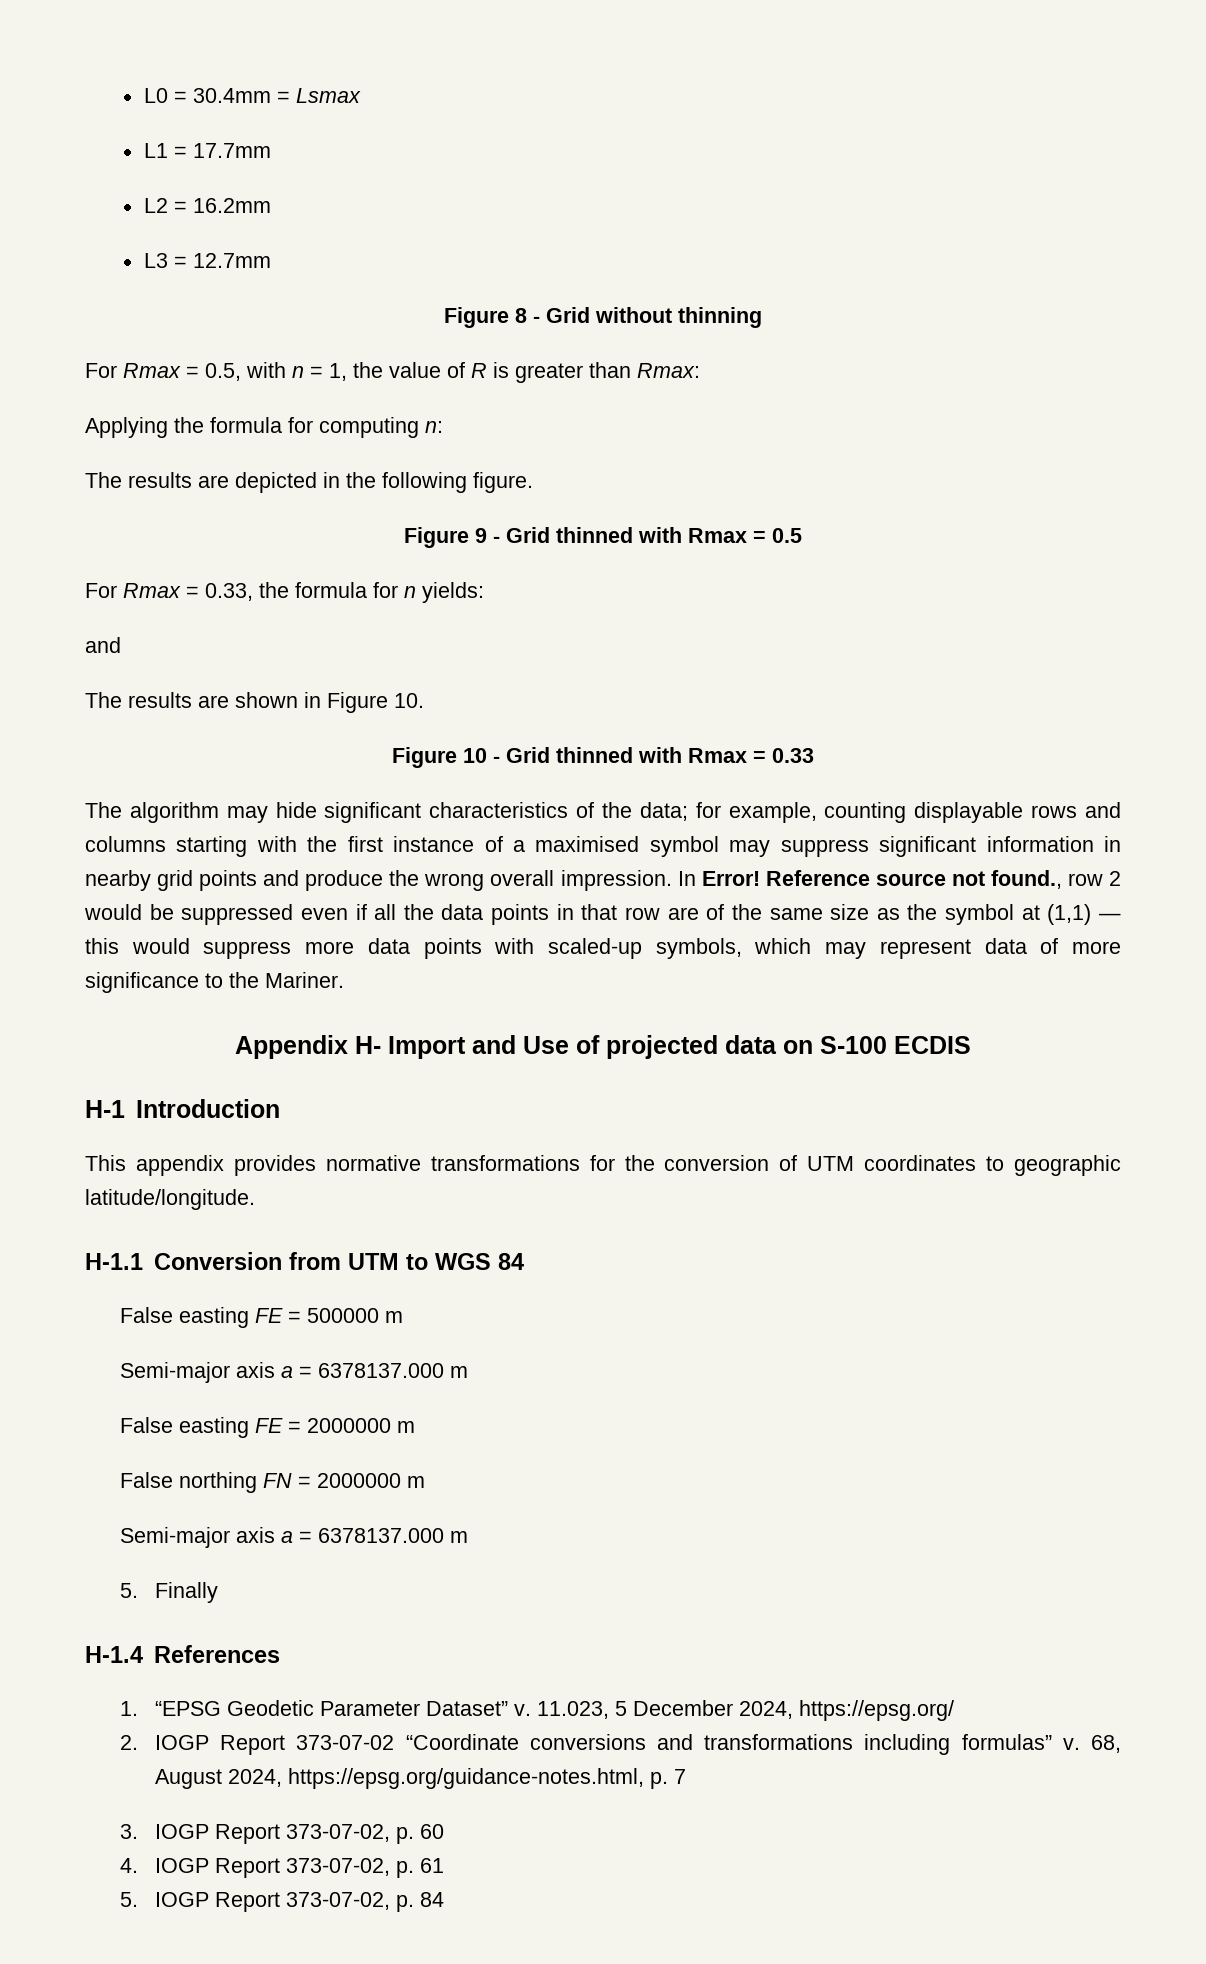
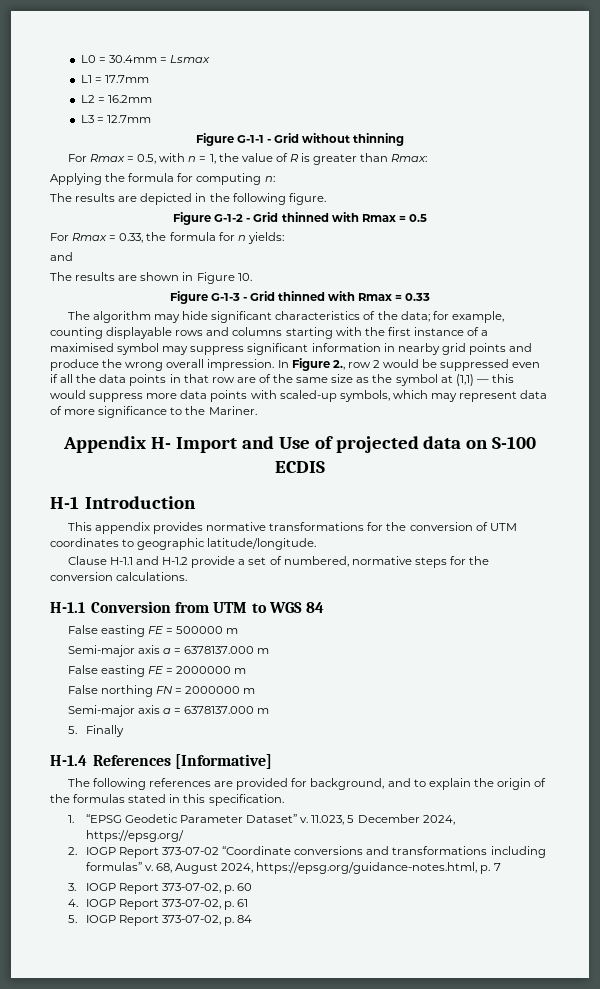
- Figure 8 - Grid without thinning
+ Figure G-1-1 - Grid without thinning
- Figure 9 - Grid thinned with Rmax = 0.5
+ Figure G-1-2 - Grid thinned with Rmax = 0.5
- Figure 10 - Grid thinned with Rmax = 0.33
+ Figure G-1-3 - Grid thinned with Rmax = 0.33
- In Error! Reference source not found., row 2 would be suppressed even if all the data points in that row are of the same size as the symbol at (1,1) — this would suppress more data points with scaled-up symbols, which may represent data of more significance to the Mariner.
+ In Figure 2., row 2 would be suppressed even if all the data points in that row are of the same size as the symbol at (1,1) — this would suppress more data points with scaled-up symbols, which may represent data of more significance to the Mariner.
+ Clause H-1.1 and H-1.2 provide a set of numbered, normative steps for the conversion calculations.
- H-1.4 References
+ H-1.4 References [Informative]
+ The following references are provided for background, and to explain the origin of the formulas stated in this specification.

